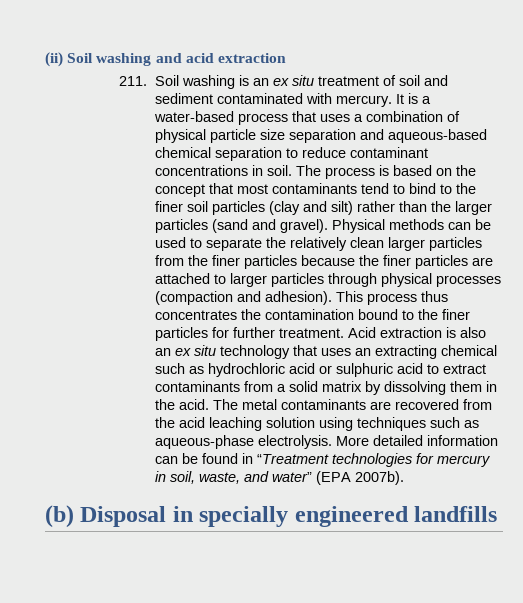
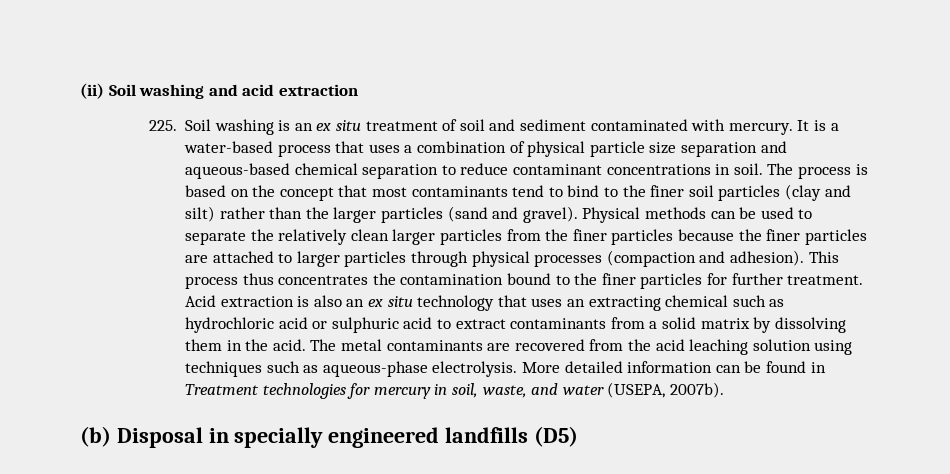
- 211. Soil washing is an ex situ treatment of soil and sediment contaminated with mercury.
+ 225. Soil washing is an ex situ treatment of soil and sediment contaminated with mercury.
- More detailed information can be found in “Treatment technologies for mercury in soil, waste, and water” (EPA 2007b).
+ More detailed information can be found in Treatment technologies for mercury in soil, waste, and water (USEPA, 2007b).
- (b) Disposal in specially engineered landfills
+ (b) Disposal in specially engineered landfills (D5)

